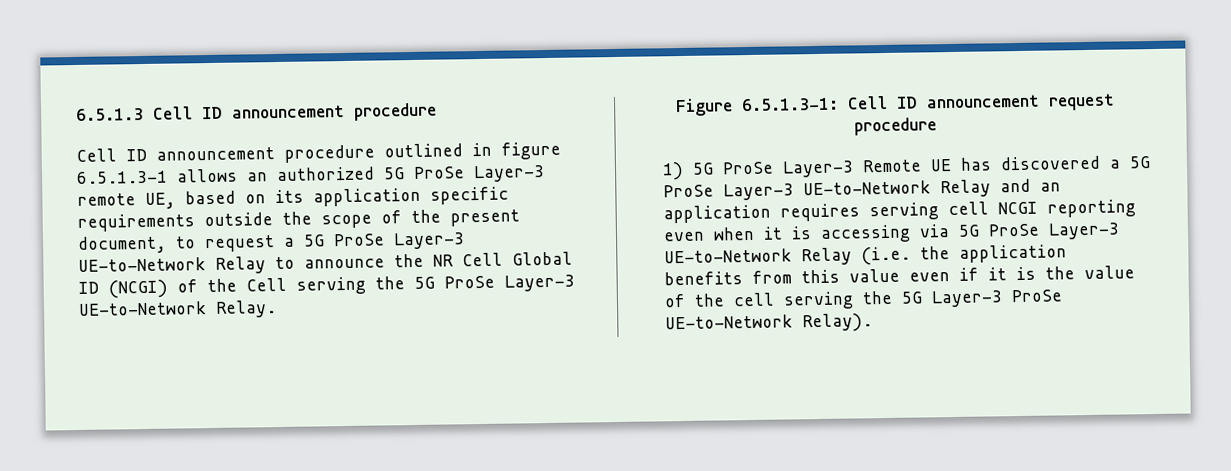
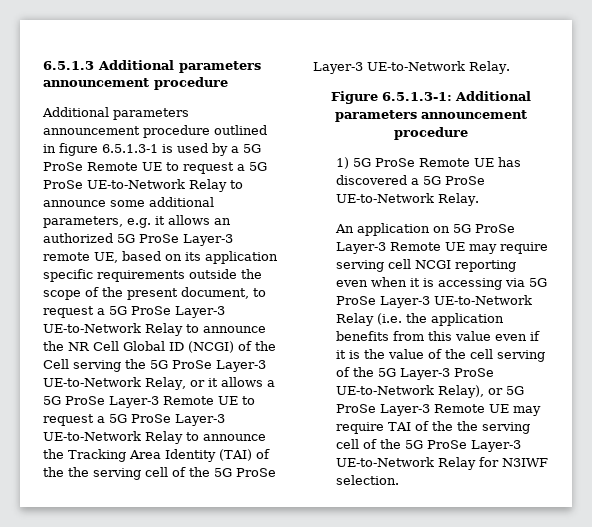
- 6.5.1.3 Cell ID announcement procedure
- Cell ID announcement procedure outlined in figure 6.5.1.3-1 allows an authorized 5G ProSe Layer-3 remote UE, based on its application specific requirements outside the scope of the present document, to request a 5G ProSe Layer-3 UE-to-Network Relay to announce the NR Cell Global ID (NCGI) of the Cell serving the 5G ProSe Layer-3 UE-to-Network Relay.
+ 6.5.1.3 Additional parameters announcement procedure
+ Additional parameters announcement procedure outlined in figure 6.5.1.3-1 is used by a 5G ProSe Remote UE to request a 5G ProSe UE-to-Network Relay to announce some additional parameters, e.g. it allows an authorized 5G ProSe Layer-3 remote UE, based on its application specific requirements outside the scope of the present document, to request a 5G ProSe Layer-3 UE-to-Network Relay to announce the NR Cell Global ID (NCGI) of the Cell serving the 5G ProSe Layer-3 UE-to-Network Relay, or it allows a 5G ProSe Layer-3 Remote UE to request a 5G ProSe Layer-3 UE-to-Network Relay to announce the Tracking Area Identity (TAI) of the the serving cell of the 5G ProSe Layer-3 UE-to-Network Relay.
- Figure 6.5.1.3-1: Cell ID announcement request procedure
+ Figure 6.5.1.3-1: Additional parameters announcement procedure
- 1) 5G ProSe Layer-3 Remote UE has discovered a 5G ProSe Layer-3 UE-to-Network Relay and an application requires serving cell NCGI reporting even when it is accessing via 5G ProSe Layer-3 UE-to-Network Relay (i.e. the application benefits from this value even if it is the value of the cell serving the 5G Layer-3 ProSe UE-to-Network Relay).
+ 1) 5G ProSe Remote UE has discovered a 5G ProSe UE-to-Network Relay.
+ An application on 5G ProSe Layer-3 Remote UE may require serving cell NCGI reporting even when it is accessing via 5G ProSe Layer-3 UE-to-Network Relay (i.e. the application benefits from this value even if it is the value of the cell serving of the 5G Layer-3 ProSe UE-to-Network Relay), or 5G ProSe Layer-3 Remote UE may require TAI of the the serving cell of the 5G ProSe Layer-3 UE-to-Network Relay for N3IWF selection.

